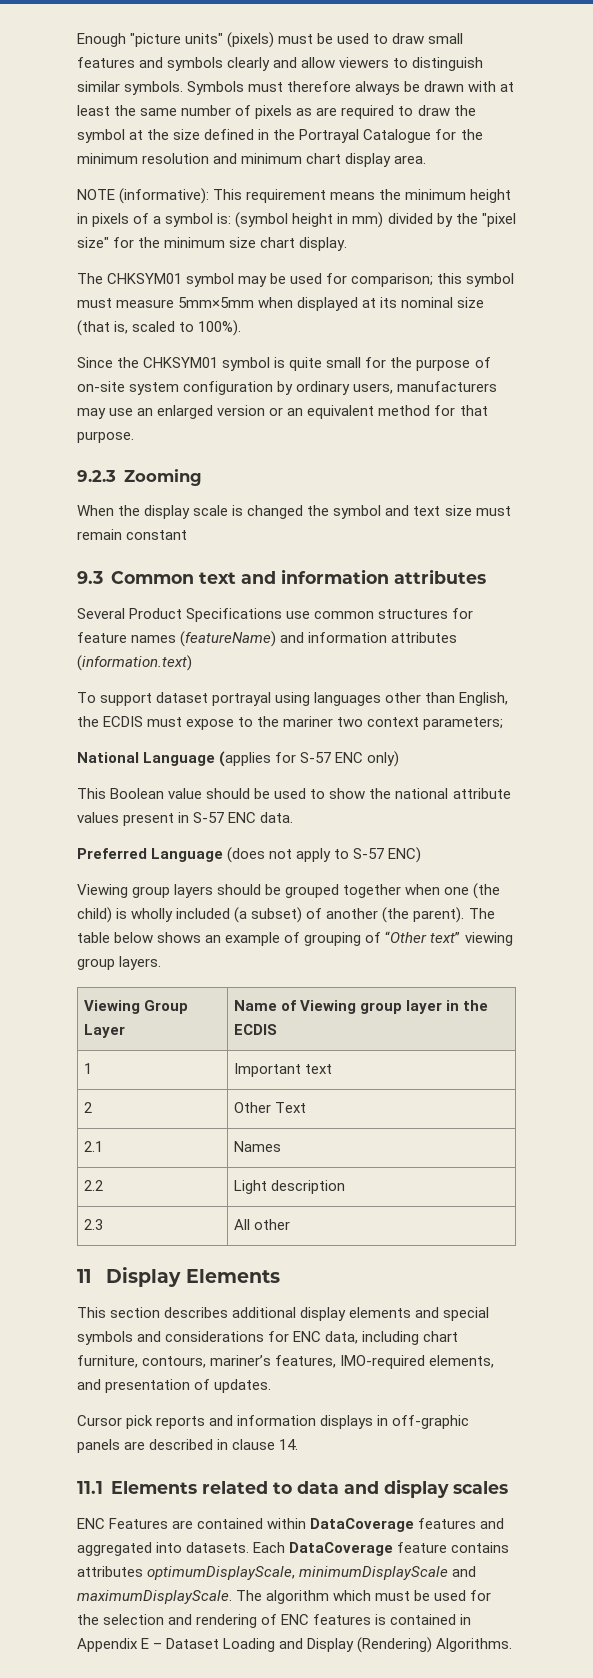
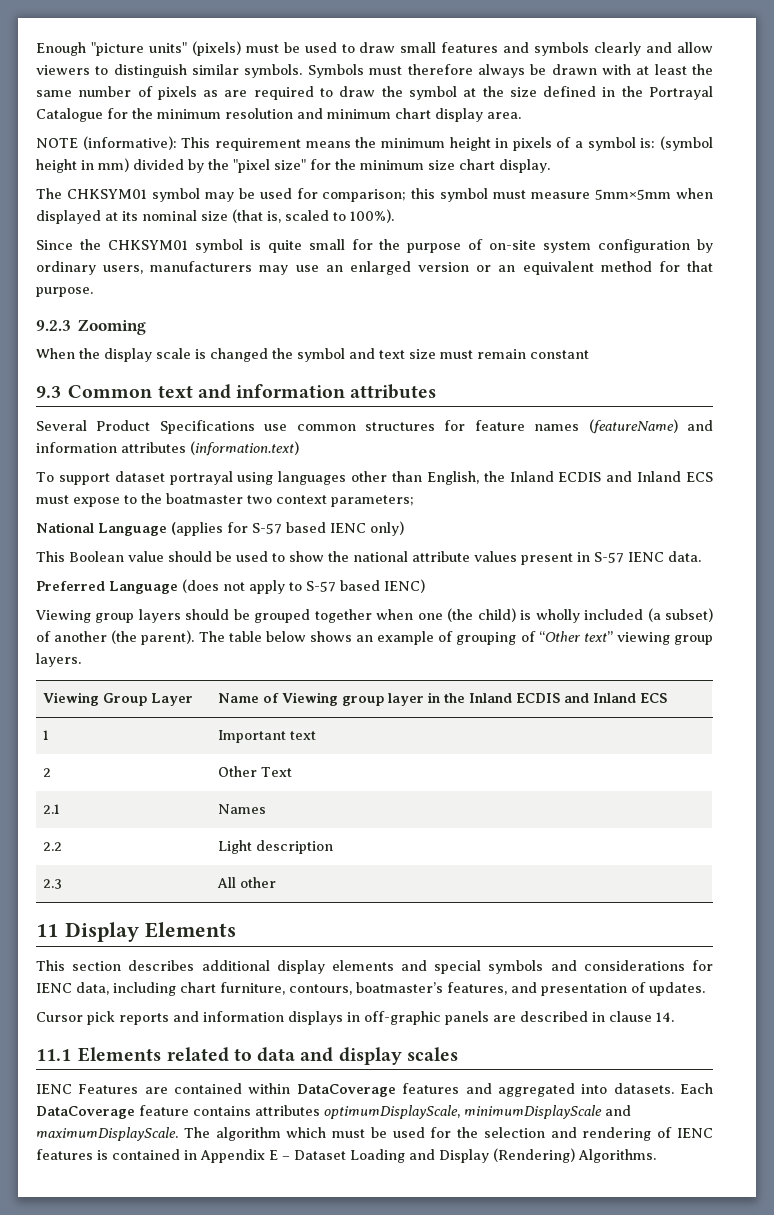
- To support dataset portrayal using languages other than English, the ECDIS must expose to the mariner two context parameters;
+ To support dataset portrayal using languages other than English, the Inland ECDIS and Inland ECS must expose to the boatmaster two context parameters;
- National Language (applies for S-57 ENC only)
+ National Language (applies for S-57 based IENC only)
- This Boolean value should be used to show the national attribute values present in S-57 ENC data.
+ This Boolean value should be used to show the national attribute values present in S-57 IENC data.
- Preferred Language (does not apply to S-57 ENC)
+ Preferred Language (does not apply to S-57 based IENC)
- Viewing Group Layer | Name of Viewing group layer in the ECDIS
+ Viewing Group Layer | Name of Viewing group layer in the Inland ECDIS and Inland ECS
- This section describes additional display elements and special symbols and considerations for ENC data, including chart furniture, contours, mariner’s features, IMO-required elements, and presentation of updates.
+ This section describes additional display elements and special symbols and considerations for IENC data, including chart furniture, contours, boatmaster’s features, and presentation of updates.
- ENC Features are contained within DataCoverage features and aggregated into datasets.
+ IENC Features are contained within DataCoverage features and aggregated into datasets.
- The algorithm which must be used for the selection and rendering of ENC features is contained in Appendix E – Dataset Loading and Display (Rendering) Algorithms.
+ The algorithm which must be used for the selection and rendering of IENC features is contained in Appendix E – Dataset Loading and Display (Rendering) Algorithms.

